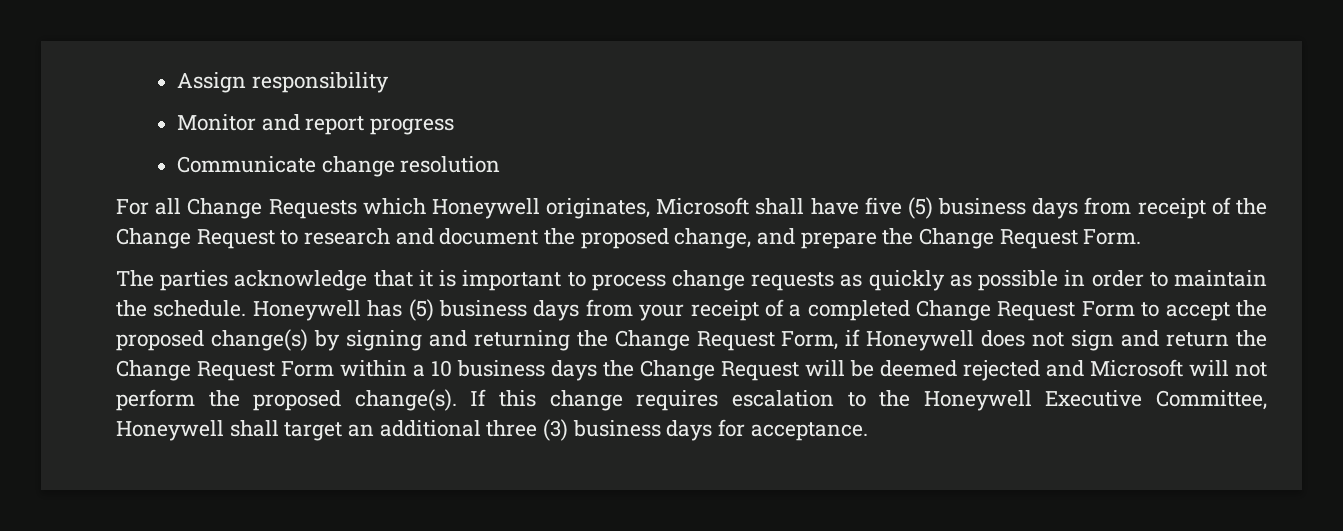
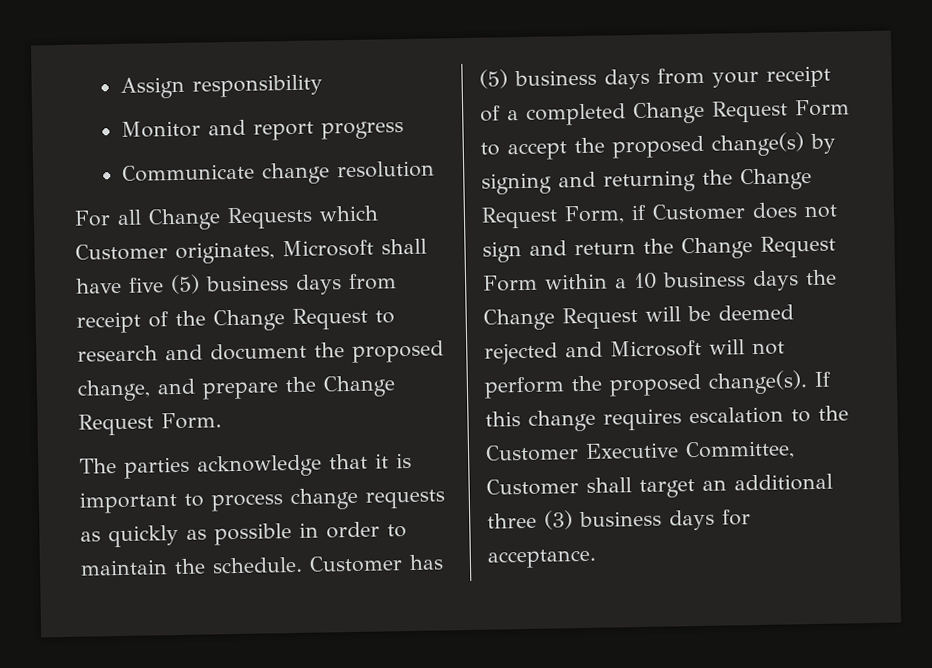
- For all Change Requests which Honeywell originates, Microsoft shall have five (5) business days from receipt of the Change Request to research and document the proposed change, and prepare the Change Request Form.
+ For all Change Requests which Customer originates, Microsoft shall have five (5) business days from receipt of the Change Request to research and document the proposed change, and prepare the Change Request Form.
- Honeywell has (5) business days from your receipt of a completed Change Request Form to accept the proposed change(s) by signing and returning the Change Request Form, if Honeywell does not sign and return the Change Request Form within a 10 business days the Change Request will be deemed rejected and Microsoft will not perform the proposed change(s).
+ Customer has (5) business days from your receipt of a completed Change Request Form to accept the proposed change(s) by signing and returning the Change Request Form, if Customer does not sign and return the Change Request Form within a 10 business days the Change Request will be deemed rejected and Microsoft will not perform the proposed change(s).
- If this change requires escalation to the Honeywell Executive Committee, Honeywell shall target an additional three (3) business days for acceptance.
+ If this change requires escalation to the Customer Executive Committee, Customer shall target an additional three (3) business days for acceptance.

